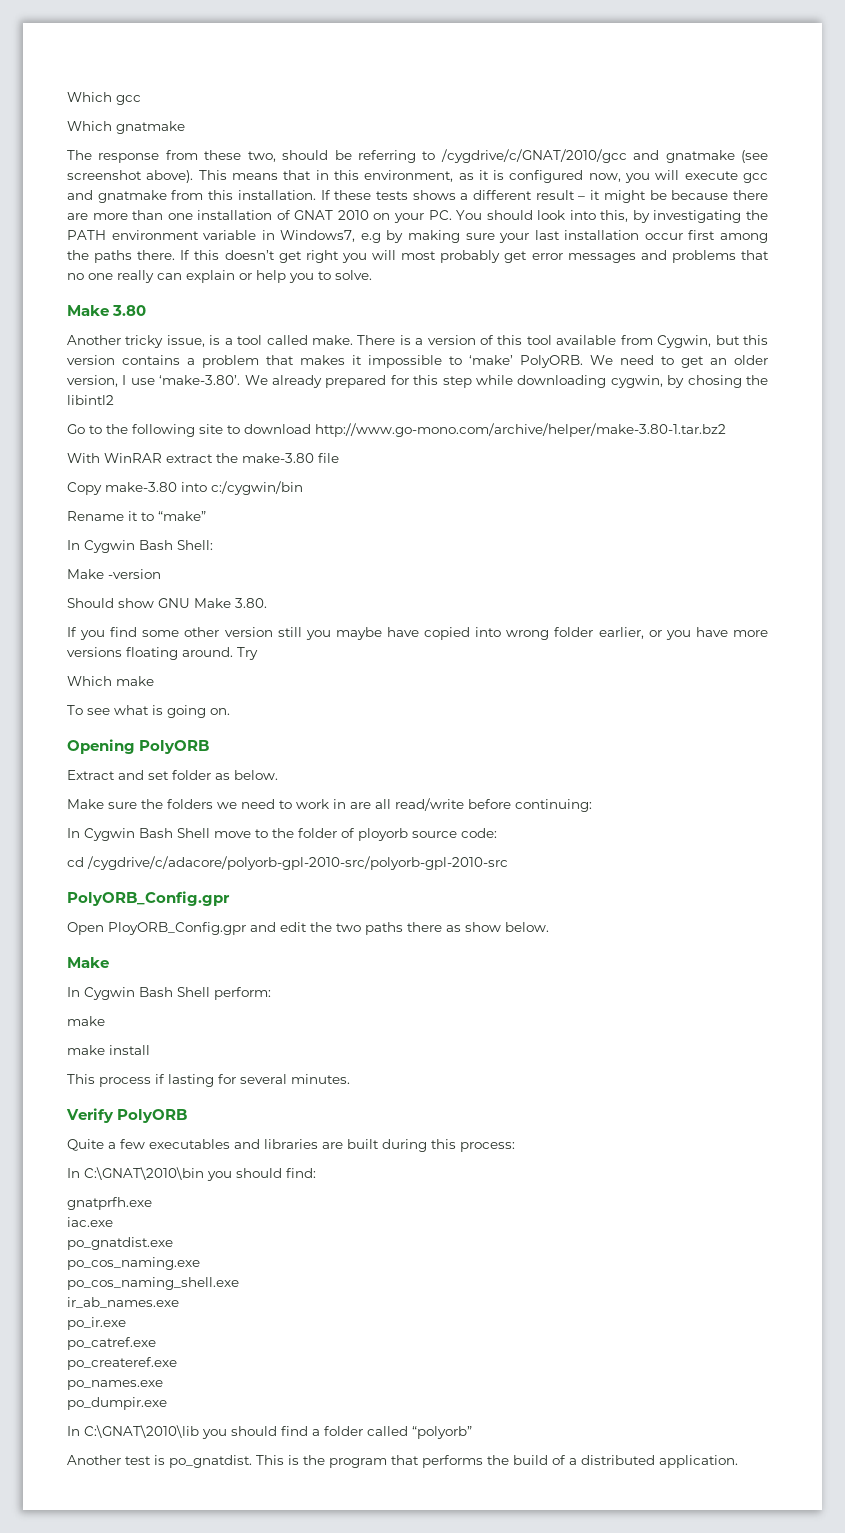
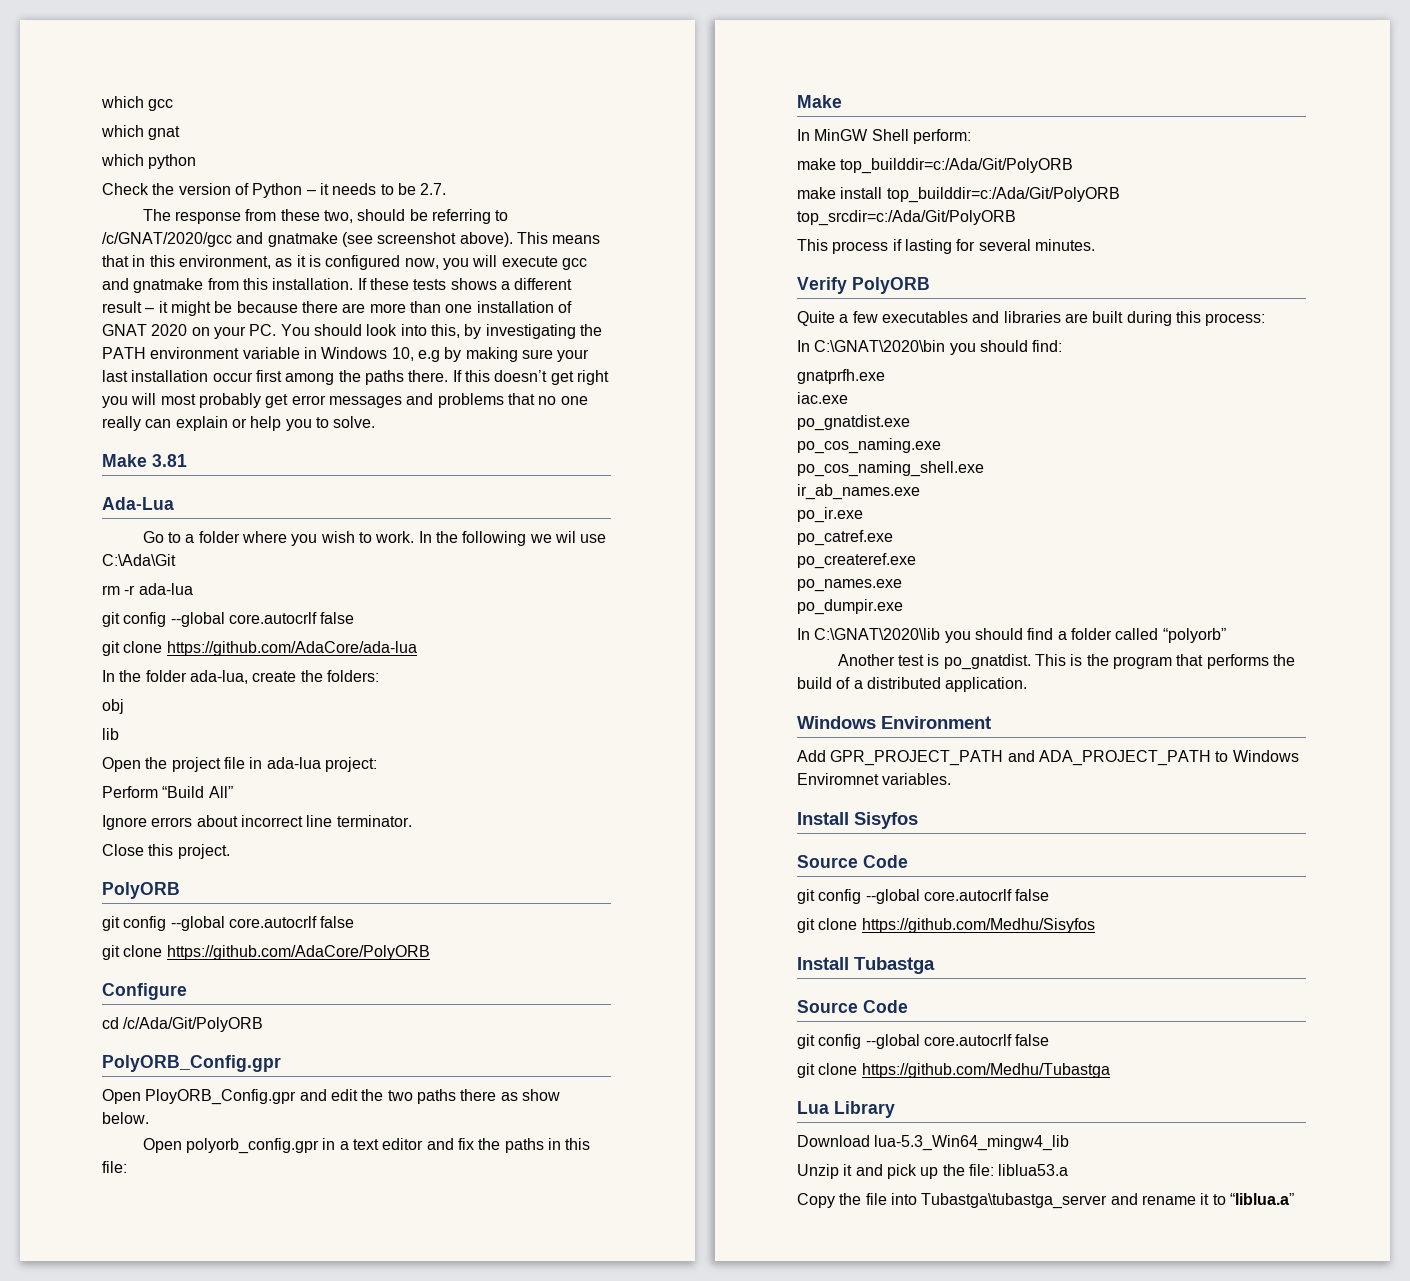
- Which gcc
+ which gcc
- Which gnatmake
+ which gnat
+ which python
+ Check the version of Python – it needs to be 2.7.
- The response from these two, should be referring to /cygdrive/c/GNAT/2010/gcc and gnatmake (see screenshot above).
+ The response from these two, should be referring to /c/GNAT/2020/gcc and gnatmake (see screenshot above).
- If these tests shows a different result – it might be because there are more than one installation of GNAT 2010 on your PC. You should look into this, by investigating the PATH environment variable in Windows7, e.g by making sure your last installation occur first among the paths there.
+ If these tests shows a different result – it might be because there are more than one installation of GNAT 2020 on your PC. You should look into this, by investigating the PATH environment variable in Windows 10, e.g by making sure your last installation occur first among the paths there.
- Make 3.80
- Another tricky issue, is a tool called make. There is a version of this tool available from Cygwin, but this version contains a problem that makes it impossible to ‘make’ PolyORB. We need to get an older version, I use ‘make-3.80’. We already prepared for this step while downloading cygwin, by chosing the libintl2
- Go to the following site to download http://www.go-mono.com/archive/helper/make-3.80-1.tar.bz2
- With WinRAR extract the make-3.80 file
- Copy make-3.80 into c:/cygwin/bin
- Rename it to “make”
- In Cygwin Bash Shell:
- Make -version
- Should show GNU Make 3.80.
- If you find some other version still you maybe have copied into wrong folder earlier, or you have more versions floating around. Try
- Which make
- To see what is going on.
- Opening PolyORB
- Extract and set folder as below.
- Make sure the folders we need to work in are all read/write before continuing:
- In Cygwin Bash Shell move to the folder of ployorb source code:
+ Make 3.81
+ Ada-Lua
+ Go to a folder where you wish to work. In the following we wil use C:\Ada\Git
+ rm -r ada-lua
+ git config --global core.autocrlf false
+ git clone https://github.com/AdaCore/ada-lua
+ In the folder ada-lua, create the folders:
+ obj
+ lib
+ Open the project file in ada-lua project:
+ Perform “Build All”
+ Ignore errors about incorrect line terminator.
+ Close this project.
+ PolyORB
+ git config --global core.autocrlf false
+ git clone https://github.com/AdaCore/PolyORB
+ Configure
- cd /cygdrive/c/adacore/polyorb-gpl-2010-src/polyorb-gpl-2010-src
+ cd /c/Ada/Git/PolyORB
+ Open polyorb_config.gpr in a text editor and fix the paths in this file:
- In Cygwin Bash Shell perform:
- make
+ In MinGW Shell perform:
+ make top_builddir=c:/Ada/Git/PolyORB
- make install
+ make install top_builddir=c:/Ada/Git/PolyORB top_srcdir=c:/Ada/Git/PolyORB
- In C:\GNAT\2010\bin you should find:
+ In C:\GNAT\2020\bin you should find:
- In C:\GNAT\2010\lib you should find a folder called “polyorb”
+ In C:\GNAT\2020\lib you should find a folder called “polyorb”
+ Windows Environment
+ Add GPR_PROJECT_PATH and ADA_PROJECT_PATH to Windows Enviromnet variables.
+ Install Sisyfos
+ Source Code
+ git config --global core.autocrlf false
+ git clone https://github.com/Medhu/Sisyfos
+ Install Tubastga
+ Source Code
+ git config --global core.autocrlf false
+ git clone https://github.com/Medhu/Tubastga
+ Lua Library
+ Download lua-5.3_Win64_mingw4_lib
+ Unzip it and pick up the file: liblua53.a
+ Copy the file into Tubastga\tubastga_server and rename it to “liblua.a”

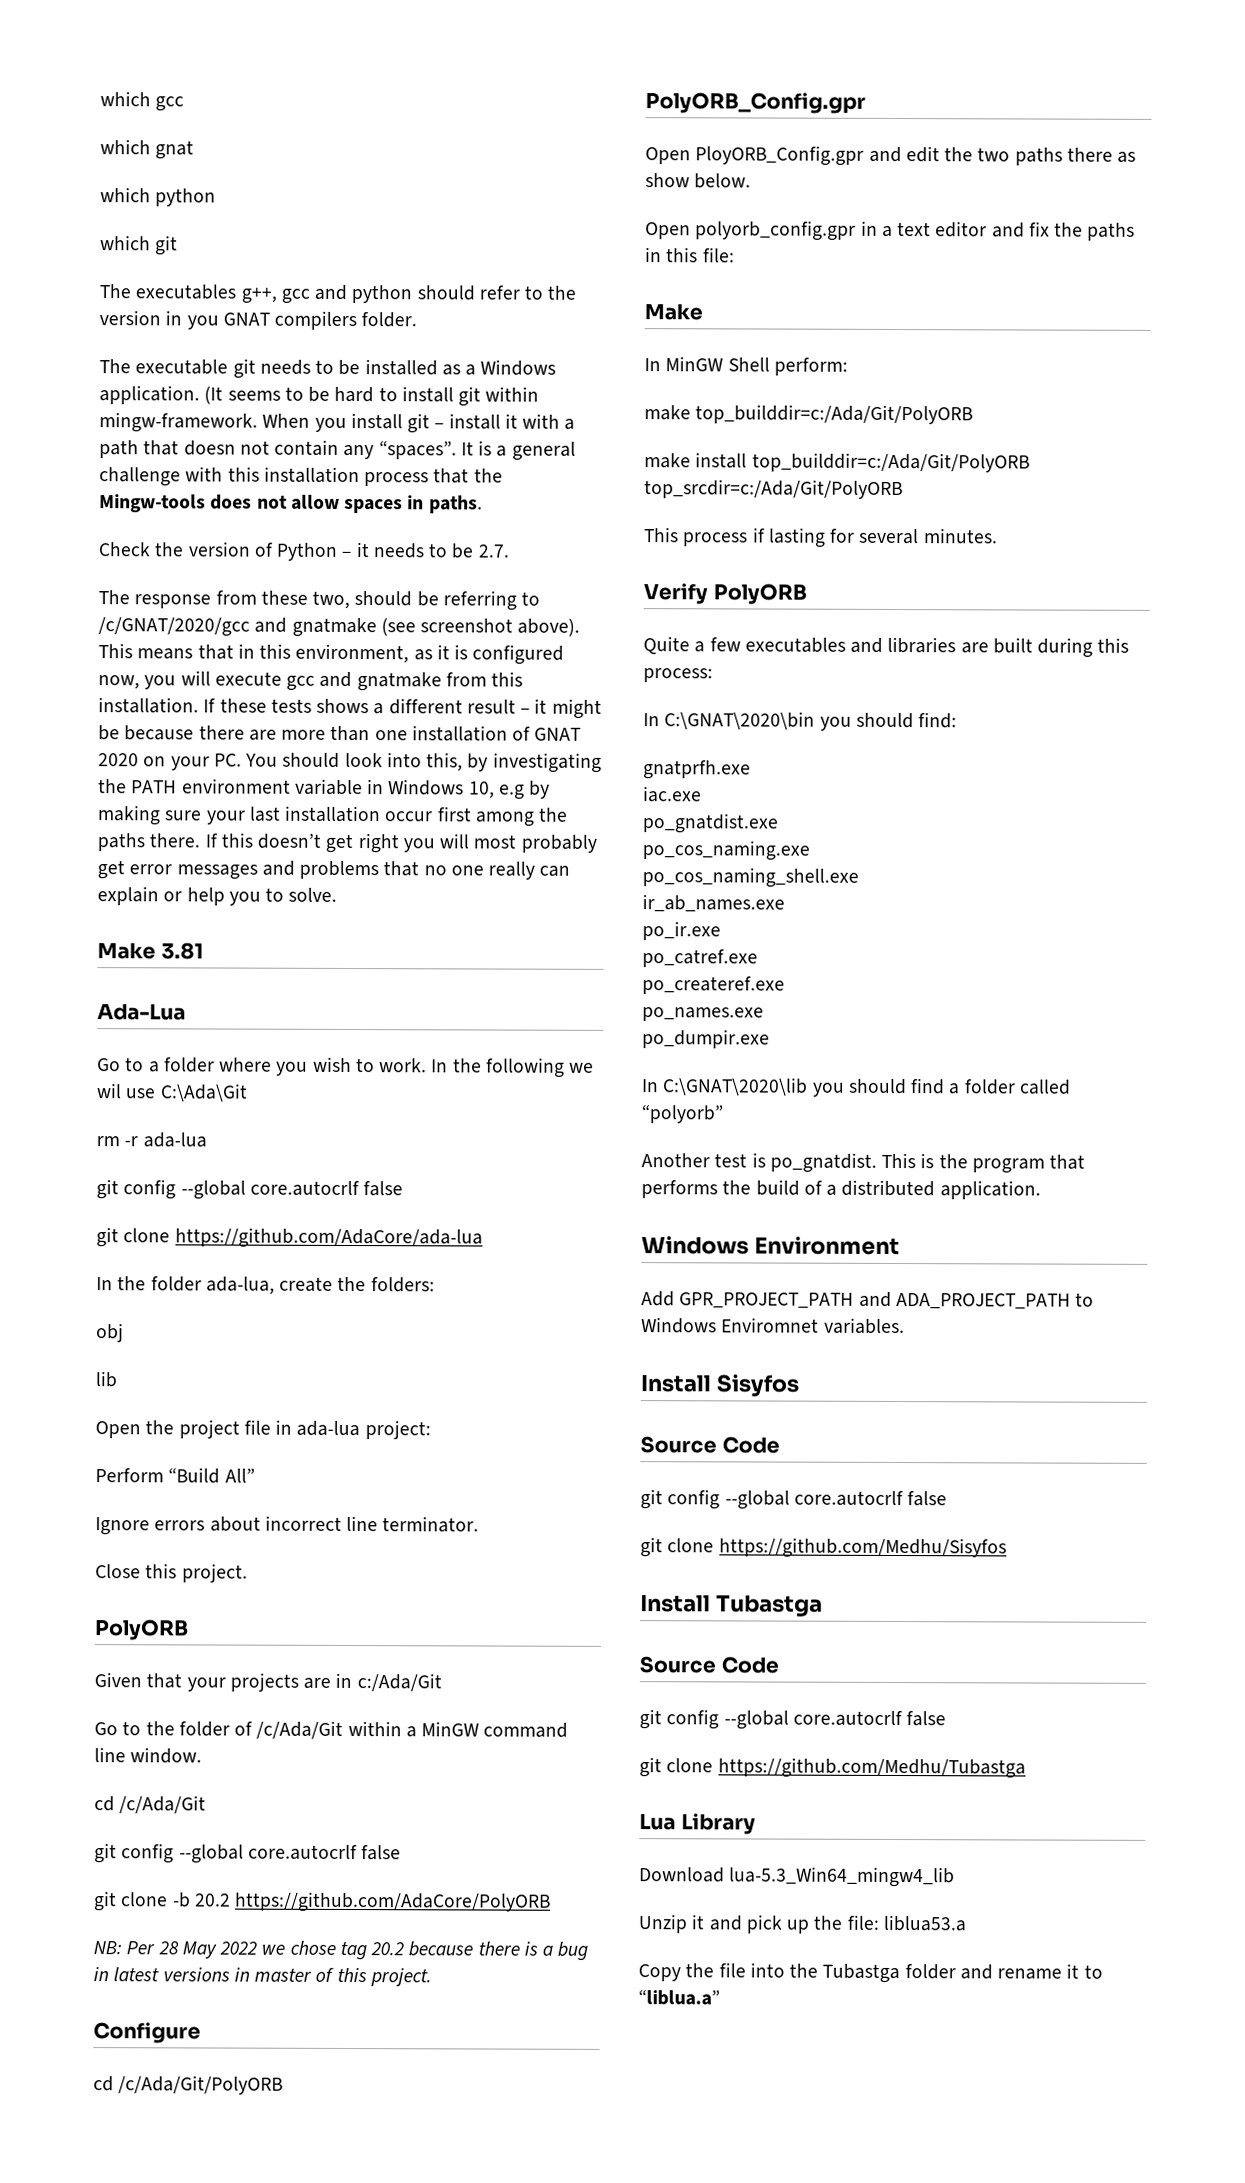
+ which git
+ The executables g++, gcc and python should refer to the version in you GNAT compilers folder.
+ The executable git needs to be installed as a Windows application. (It seems to be hard to install git within mingw-framework. When you install git – install it with a path that doesn not contain any “spaces”. It is a general challenge with this installation process that the Mingw-tools does not allow spaces in paths.
  Close this project.
  PolyORB
+ Given that your projects are in c:/Ada/Git
+ Go to the folder of /c/Ada/Git within a MinGW command line window.
+ cd /c/Ada/Git
  git config --global core.autocrlf false
- git clone https://github.com/AdaCore/PolyORB
+ git clone -b 20.2 https://github.com/AdaCore/PolyORB
+ NB: Per 28 May 2022 we chose tag 20.2 because there is a bug in latest versions in master of this project.
- Copy the file into Tubastga\tubastga_server and rename it to “liblua.a”
+ Copy the file into the Tubastga folder and rename it to “liblua.a”

